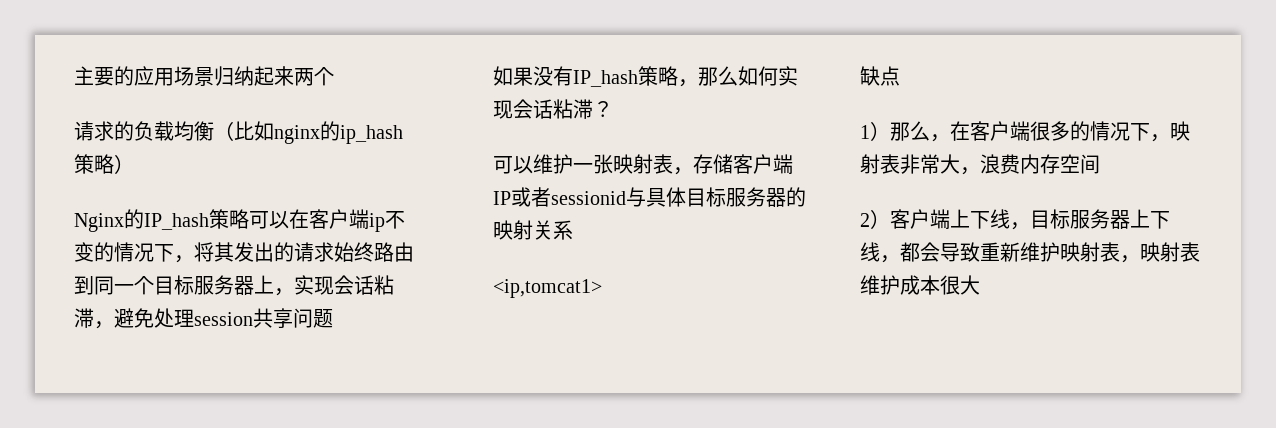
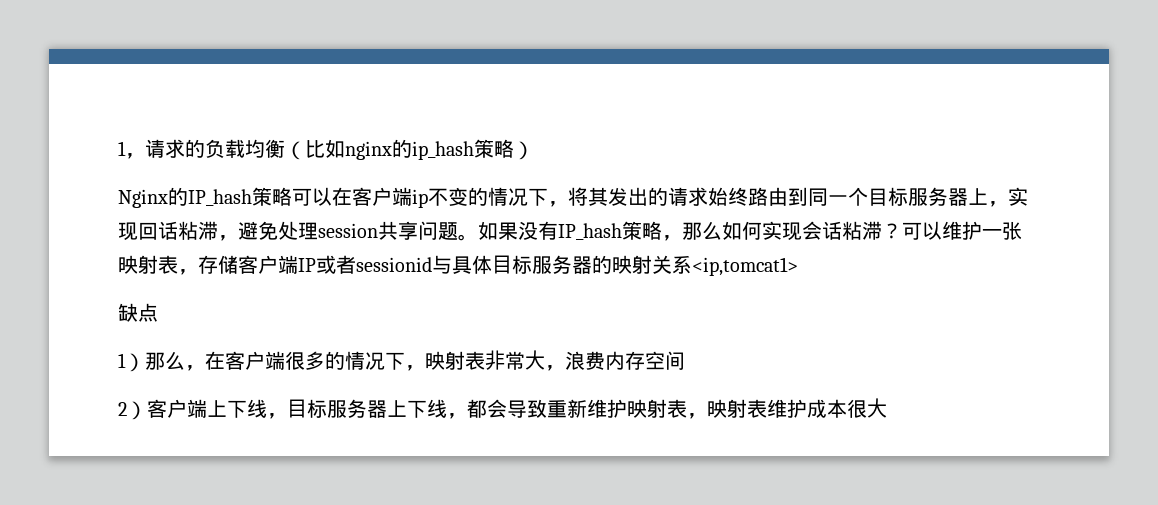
- 主要的应⽤场景归纳起来两个
- 请求的负载均衡（比如nginx的ip_hash策略）
+ 1，请求的负载均衡（比如nginx的ip_hash策略）
- Nginx的IP_hash策略可以在客户端ip不变的情况下，将其发出的请求始终路由到同一个目标服务器上，实现会话粘滞，避免处理session共享问题
- 如果没有IP_hash策略，那么如何实现会话粘滞？
- 可以维护⼀张映射表，存储客户端IP或者sessionid与具体⽬标服务器的映射关系
- <ip,tomcat1>
+ Nginx的IP_hash策略可以在客户端ip不变的情况下，将其发出的请求始终路由到同一个目标服务器上，实现回话粘滞，避免处理session共享问题。如果没有IP_hash策略，那么如何实现会话粘滞？可以维护⼀张映射表，存储客户端IP或者sessionid与具体⽬标服务器的映射关系<ip,tomcat1>

